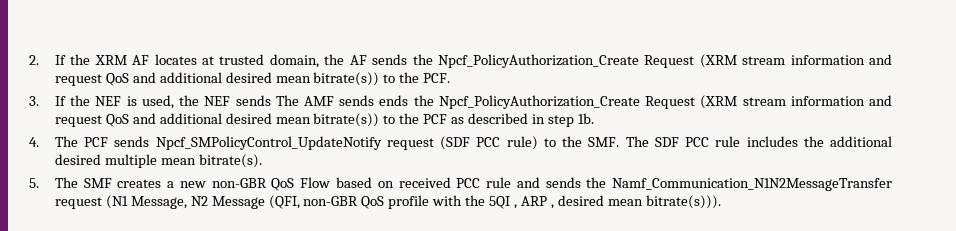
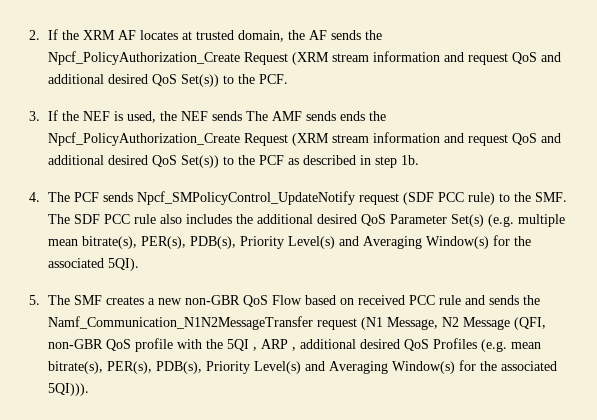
- 2. If the XRM AF locates at trusted domain, the AF sends the Npcf_PolicyAuthorization_Create Request (XRM stream information and request QoS and additional desired mean bitrate(s)) to the PCF.
+ 2. If the XRM AF locates at trusted domain, the AF sends the Npcf_PolicyAuthorization_Create Request (XRM stream information and request QoS and additional desired QoS Set(s)) to the PCF.
- 3. If the NEF is used, the NEF sends The AMF sends ends the Npcf_PolicyAuthorization_Create Request (XRM stream information and request QoS and additional desired mean bitrate(s)) to the PCF as described in step 1b.
+ 3. If the NEF is used, the NEF sends The AMF sends ends the Npcf_PolicyAuthorization_Create Request (XRM stream information and request QoS and additional desired QoS Set(s)) to the PCF as described in step 1b.
- 4. The PCF sends Npcf_SMPolicyControl_UpdateNotify request (SDF PCC rule) to the SMF. The SDF PCC rule includes the additional desired multiple mean bitrate(s).
+ 4. The PCF sends Npcf_SMPolicyControl_UpdateNotify request (SDF PCC rule) to the SMF. The SDF PCC rule also includes the additional desired QoS Parameter Set(s) (e.g. multiple mean bitrate(s), PER(s), PDB(s), Priority Level(s) and Averaging Window(s) for the associated 5QI).
- 5. The SMF creates a new non-GBR QoS Flow based on received PCC rule and sends the Namf_Communication_N1N2MessageTransfer request (N1 Message, N2 Message (QFI, non-GBR QoS profile with the 5QI , ARP , desired mean bitrate(s))).
+ 5. The SMF creates a new non-GBR QoS Flow based on received PCC rule and sends the Namf_Communication_N1N2MessageTransfer request (N1 Message, N2 Message (QFI, non-GBR QoS profile with the 5QI , ARP , additional desired QoS Profiles (e.g. mean bitrate(s), PER(s), PDB(s), Priority Level(s) and Averaging Window(s) for the associated 5QI))).

